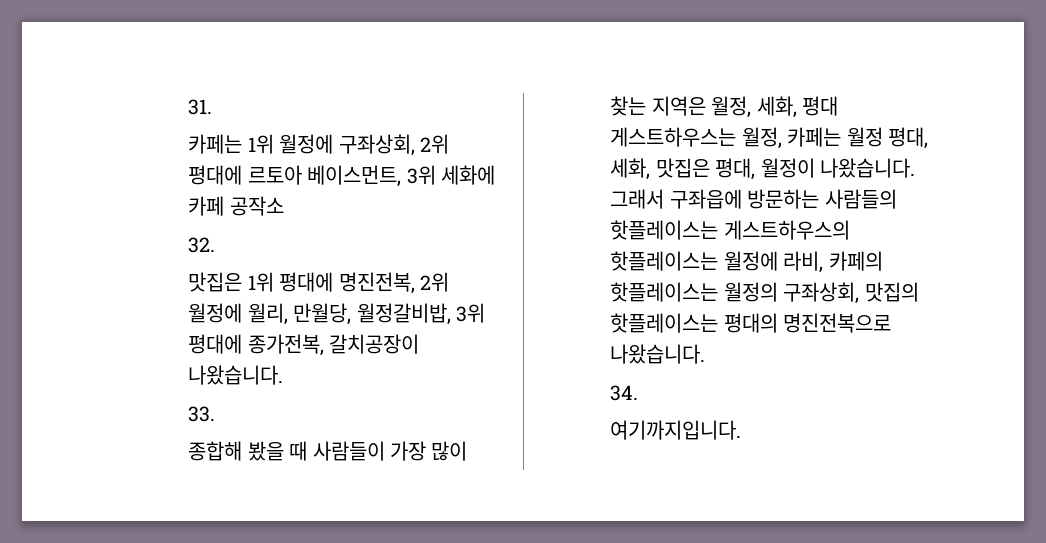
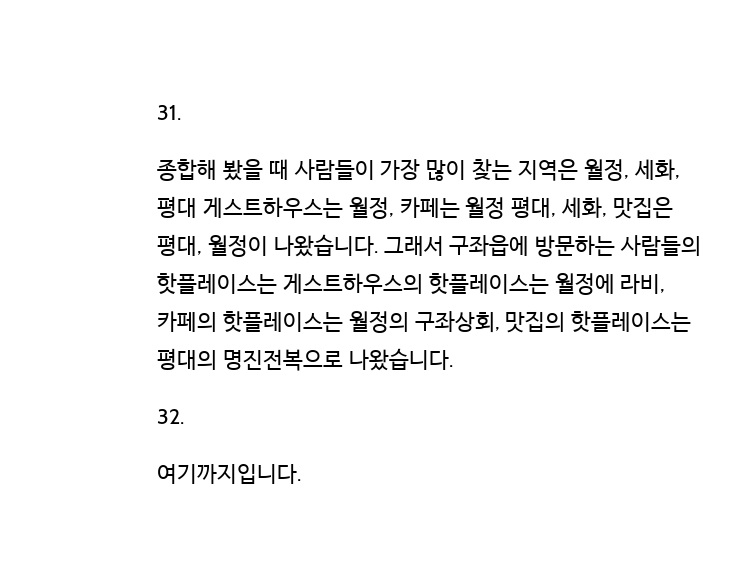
- 카페는 1위 월정에 구좌상회, 2위 평대에 르토아 베이스먼트, 3위 세화에 카페 공작소
- 32.
- 맛집은 1위 평대에 명진전복, 2위 월정에 월리, 만월당, 월정갈비밥, 3위 평대에 종가전복, 갈치공장이 나왔습니다.
- 33.
- 34.
+ 32.

